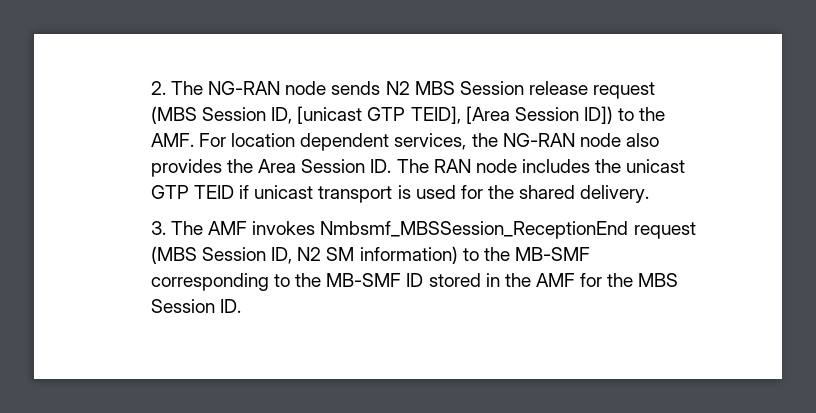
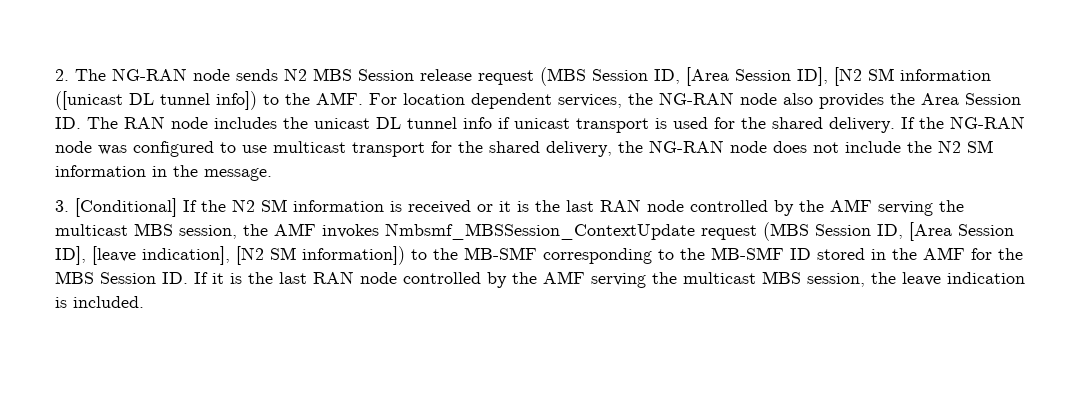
- 2. The NG-RAN node sends N2 MBS Session release request (MBS Session ID, [unicast GTP TEID], [Area Session ID]) to the AMF. For location dependent services, the NG-RAN node also provides the Area Session ID. The RAN node includes the unicast GTP TEID if unicast transport is used for the shared delivery.
- 3. The AMF invokes Nmbsmf_MBSSession_ReceptionEnd request (MBS Session ID, N2 SM information) to the MB-SMF corresponding to the MB-SMF ID stored in the AMF for the MBS Session ID.
+ 2. The NG-RAN node sends N2 MBS Session release request (MBS Session ID, [Area Session ID], [N2 SM information ([unicast DL tunnel info]) to the AMF. For location dependent services, the NG-RAN node also provides the Area Session ID. The RAN node includes the unicast DL tunnel info if unicast transport is used for the shared delivery. If the NG-RAN node was configured to use multicast transport for the shared delivery, the NG-RAN node does not include the N2 SM information in the message.
+ 3. [Conditional] If the N2 SM information is received or it is the last RAN node controlled by the AMF serving the multicast MBS session, the AMF invokes Nmbsmf_MBSSession_ContextUpdate request (MBS Session ID, [Area Session ID], [leave indication], [N2 SM information]) to the MB-SMF corresponding to the MB-SMF ID stored in the AMF for the MBS Session ID. If it is the last RAN node controlled by the AMF serving the multicast MBS session, the leave indication is included.

